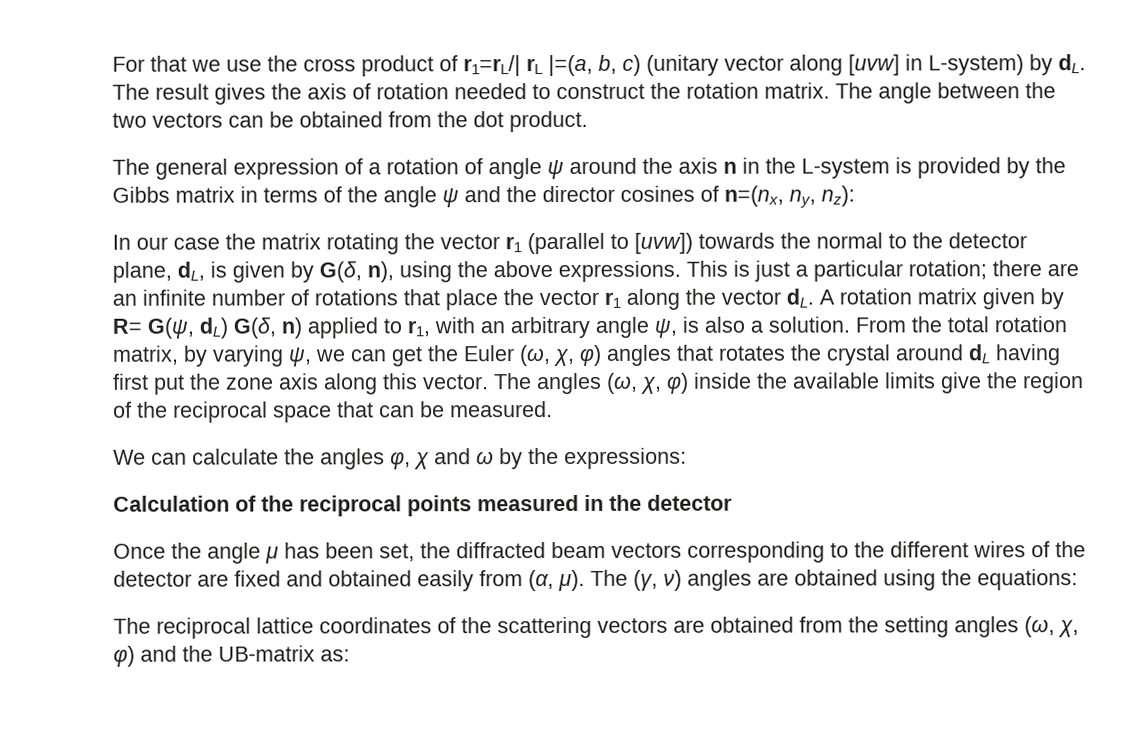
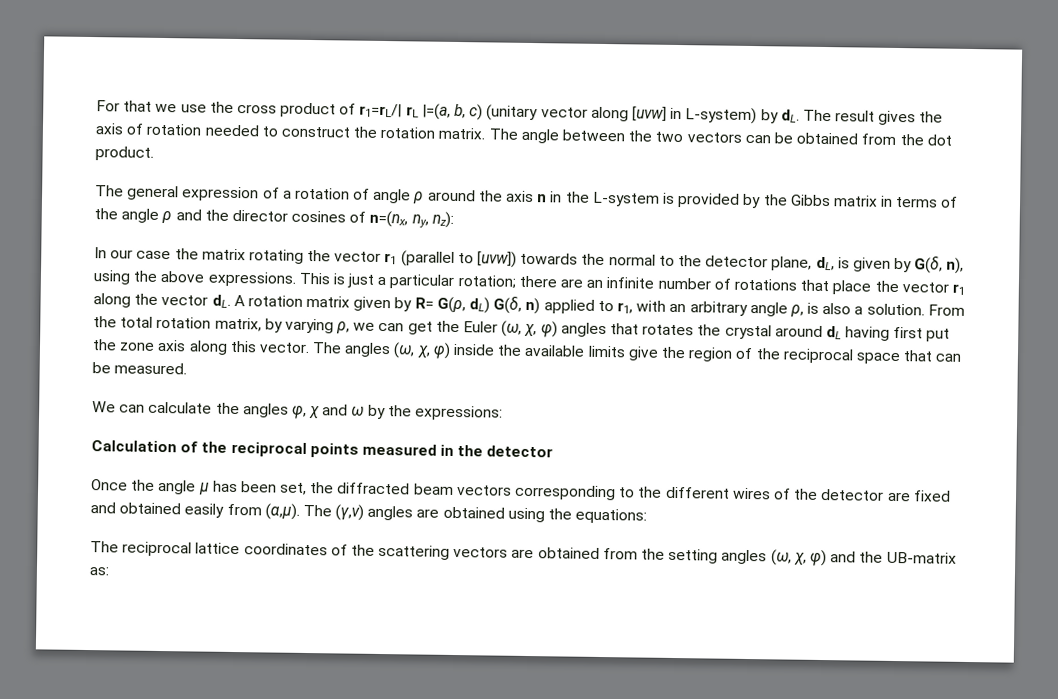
- The general expression of a rotation of angle ψ around the axis n in the L-system is provided by the Gibbs matrix in terms of the angle ψ and the director cosines of n=(nx, ny, nz):
+ The general expression of a rotation of angle ρ around the axis n in the L-system is provided by the Gibbs matrix in terms of the angle ρ and the director cosines of n=(nx, ny, nz):
- A rotation matrix given by R= G(ψ, dL) G(δ, n) applied to r1, with an arbitrary angle ψ, is also a solution.
+ A rotation matrix given by R= G(ρ, dL) G(δ, n) applied to r1, with an arbitrary angle ρ, is also a solution.
- From the total rotation matrix, by varying ψ, we can get the Euler (ω, χ, φ) angles that rotates the crystal around dL having first put the zone axis along this vector.
+ From the total rotation matrix, by varying ρ, we can get the Euler (ω, χ, φ) angles that rotates the crystal around dL having first put the zone axis along this vector.
- Once the angle μ has been set, the diffracted beam vectors corresponding to the different wires of the detector are fixed and obtained easily from (α, μ). The (γ, ν) angles are obtained using the equations:
+ Once the angle μ has been set, the diffracted beam vectors corresponding to the different wires of the detector are fixed and obtained easily from (α,μ). The (γ,ν) angles are obtained using the equations:

